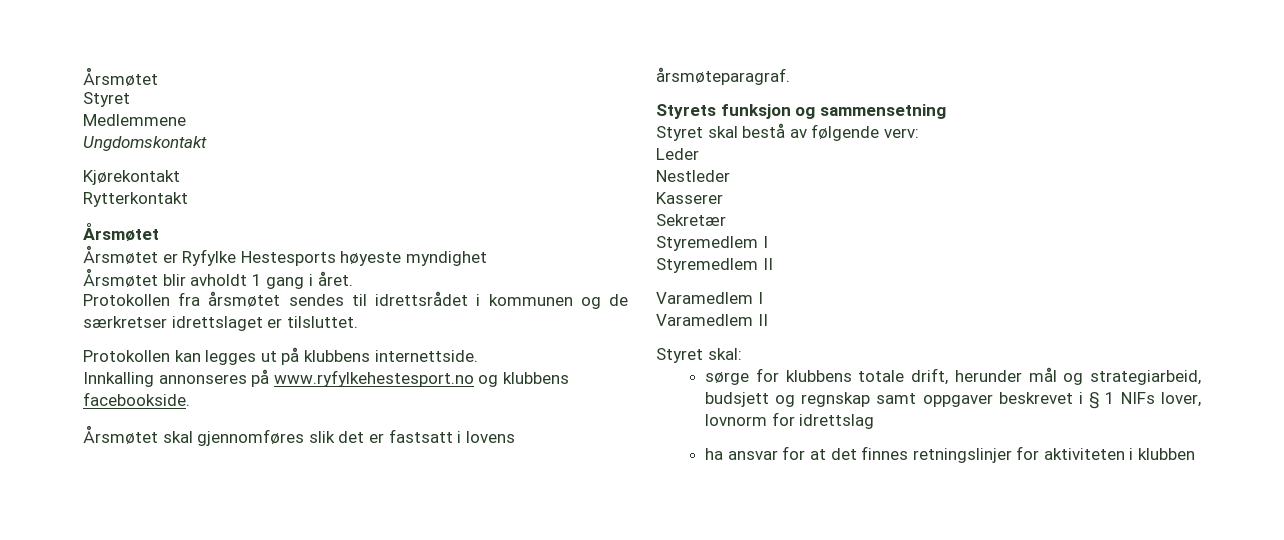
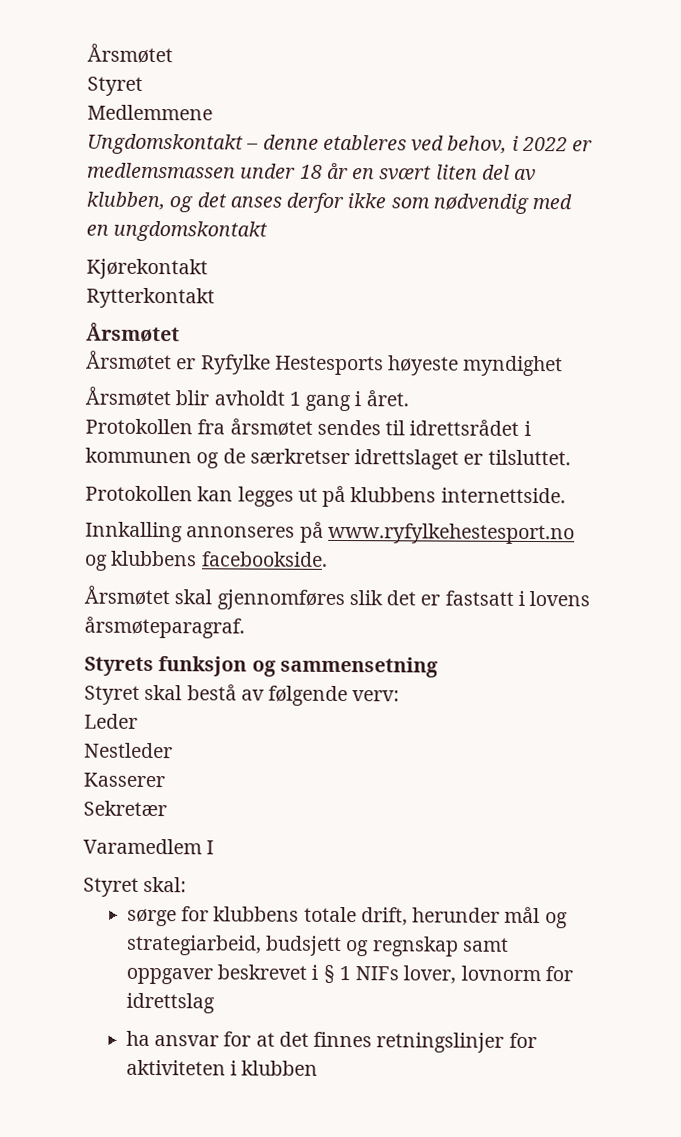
- Ungdomskontakt
+ Ungdomskontakt – denne etableres ved behov, i 2022 er medlemsmassen under 18 år en svært liten del av klubben, og det anses derfor ikke som nødvendig med en ungdomskontakt
- Styremedlem I
- Styremedlem II
- Varamedlem II

